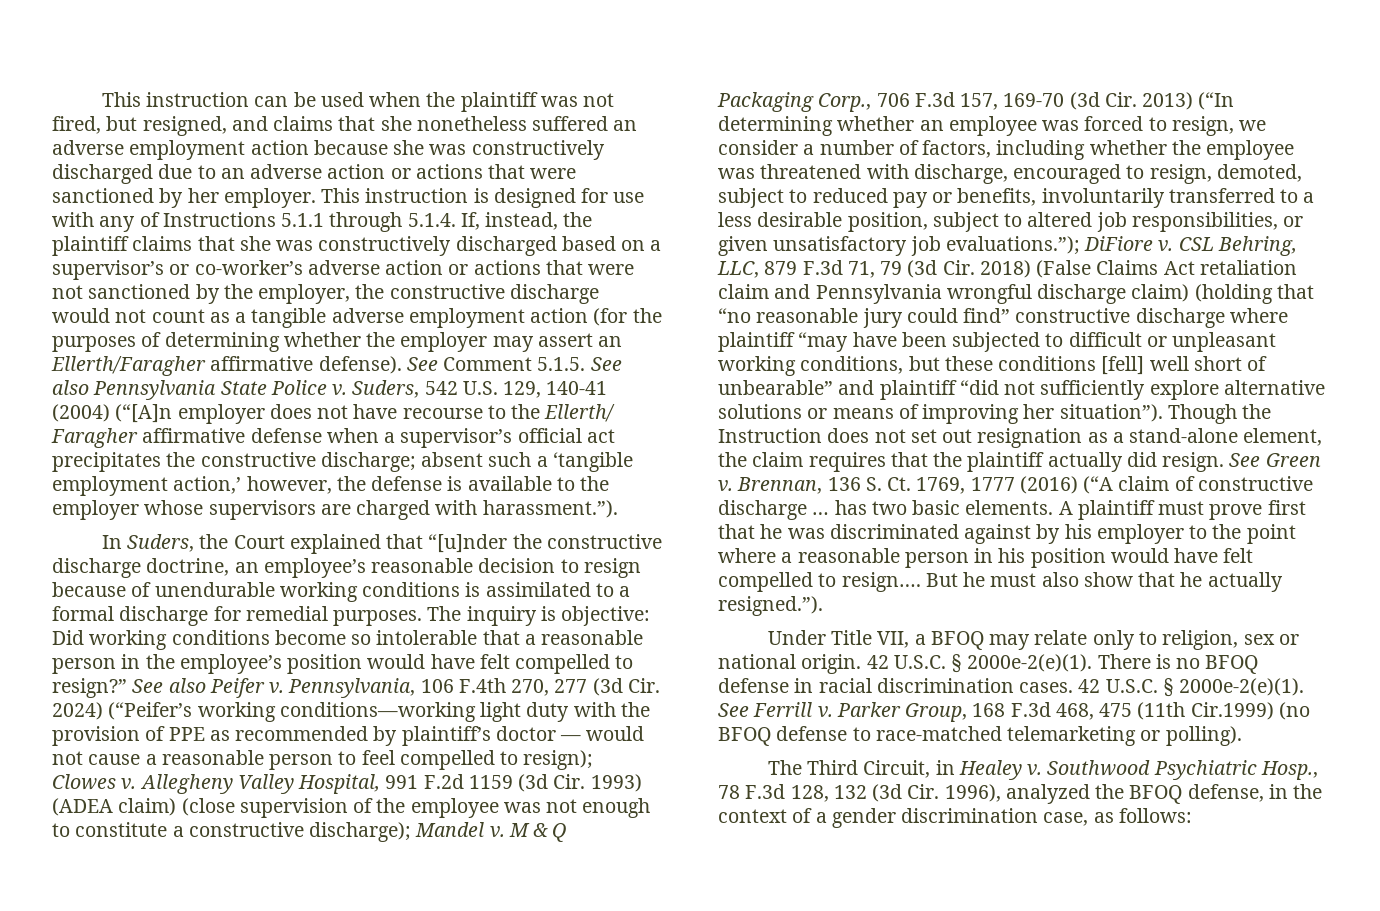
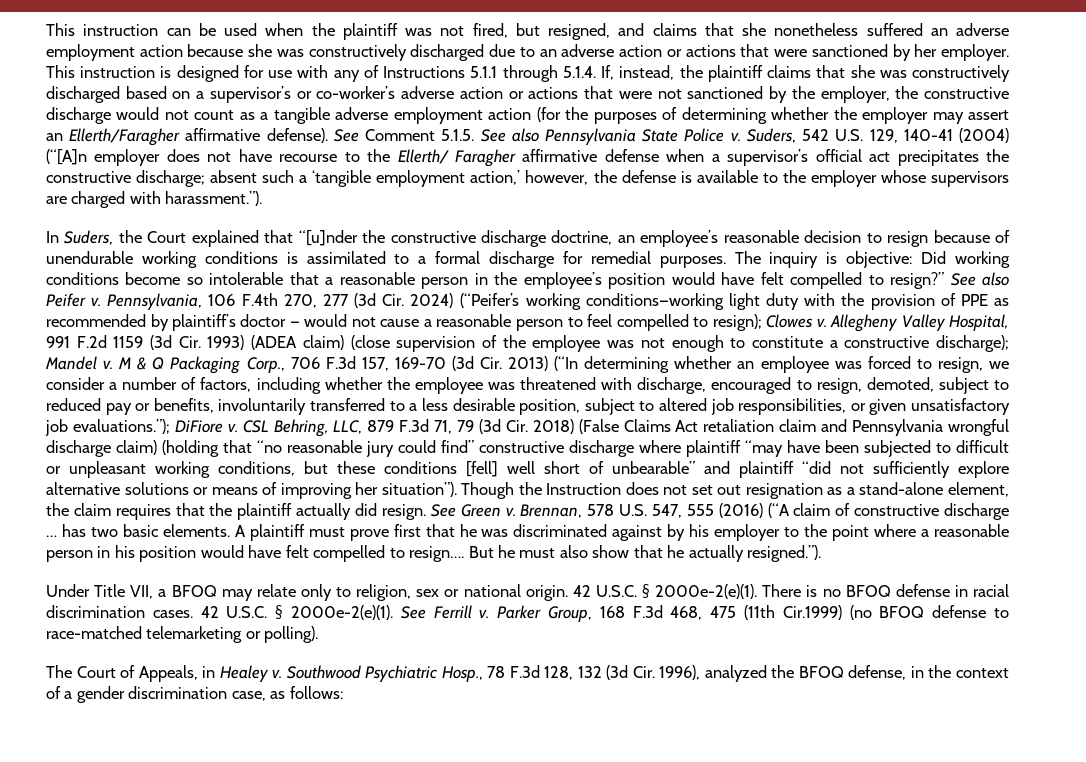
- Brennan, 136 S. Ct. 1769, 1777 (2016) (“A claim of constructive discharge … has two basic elements.
+ Brennan, 578 U.S. 547, 555 (2016) (“A claim of constructive discharge … has two basic elements.
- The Third Circuit, in Healey v.
+ The Court of Appeals, in Healey v.

